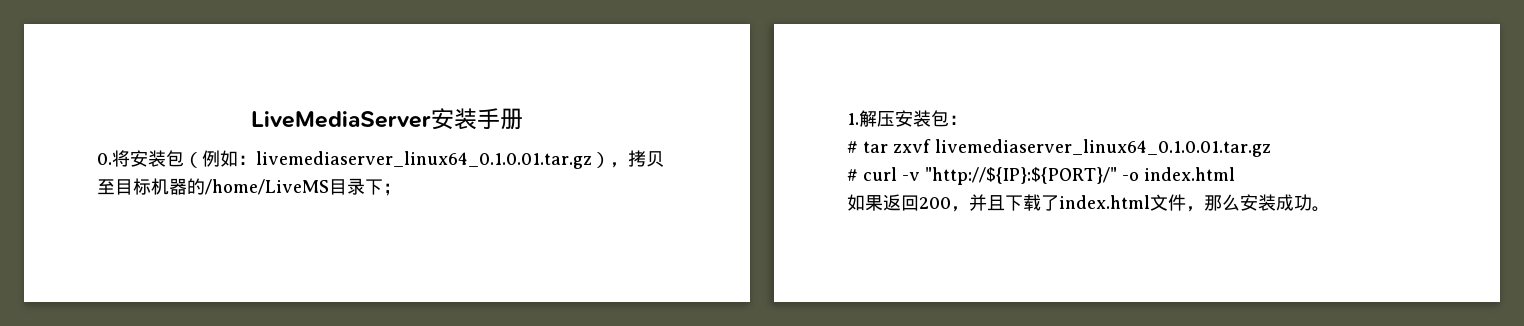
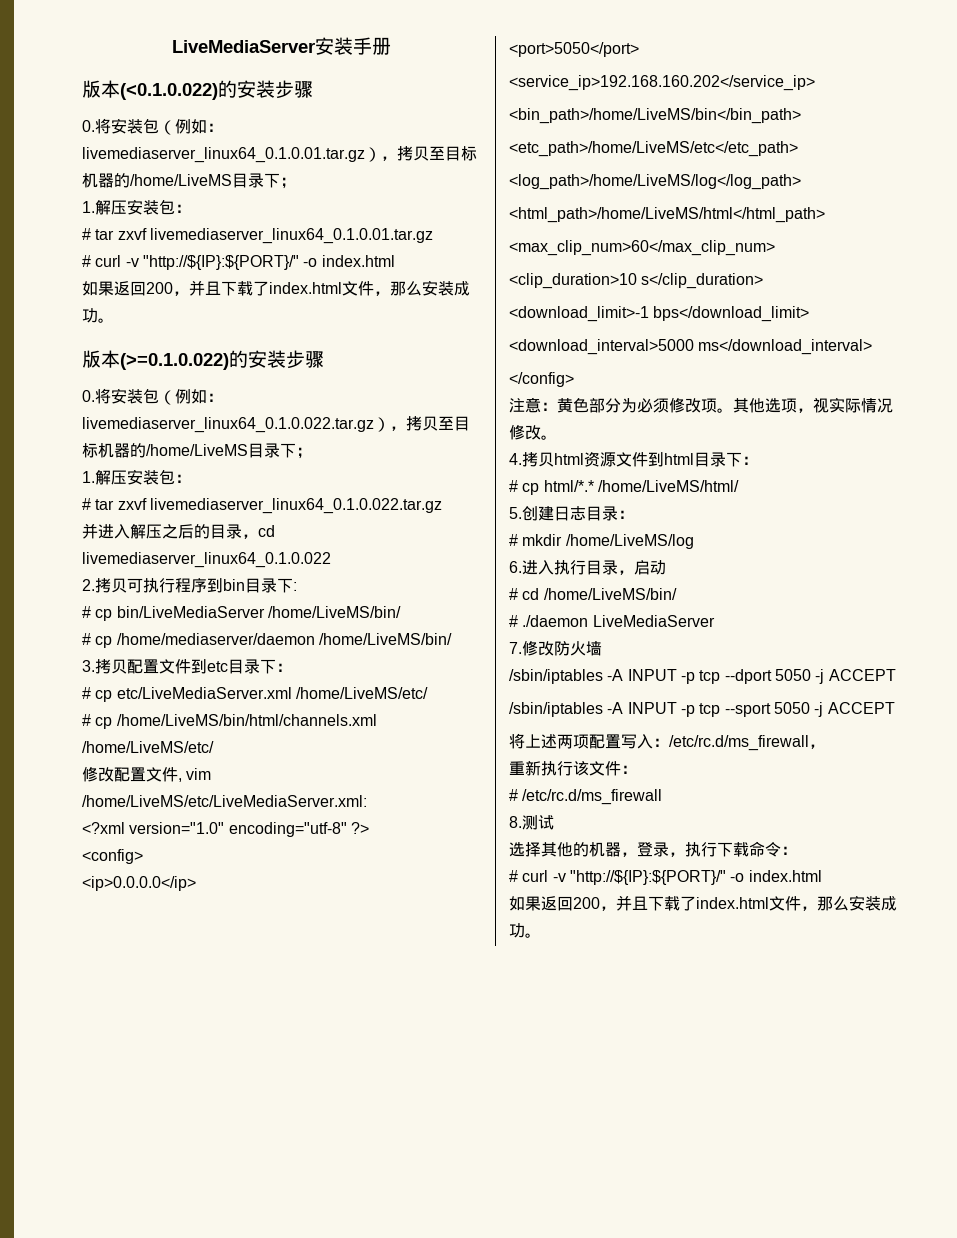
+ 版本(<0.1.0.022)的安装步骤
+ 版本(>=0.1.0.022)的安装步骤
+ 0.将安装包（例如：livemediaserver_linux64_0.1.0.022.tar.gz），拷贝至目标机器的/home/LiveMS目录下；
+ 1.解压安装包：
+ # tar zxvf livemediaserver_linux64_0.1.0.022.tar.gz
+ 并进入解压之后的目录，cd livemediaserver_linux64_0.1.0.022
+ 2.拷贝可执行程序到bin目录下:
+ # cp bin/LiveMediaServer /home/LiveMS/bin/
+ # cp /home/mediaserver/daemon /home/LiveMS/bin/
+ 3.拷贝配置文件到etc目录下：
+ # cp etc/LiveMediaServer.xml /home/LiveMS/etc/
+ # cp /home/LiveMS/bin/html/channels.xml /home/LiveMS/etc/
+ 修改配置文件, vim /home/LiveMS/etc/LiveMediaServer.xml:
+ <?xml version="1.0" encoding="utf-8" ?>
+ <config>
+ <ip>0.0.0.0</ip>
+ <port>5050</port>
+ <service_ip>192.168.160.202</service_ip>
+ <bin_path>/home/LiveMS/bin</bin_path>
+ <etc_path>/home/LiveMS/etc</etc_path>
+ <log_path>/home/LiveMS/log</log_path>
+ <html_path>/home/LiveMS/html</html_path>
+ <max_clip_num>60</max_clip_num>
+ <clip_duration>10 s</clip_duration>
+ <download_limit>-1 bps</download_limit>
+ <download_interval>5000 ms</download_interval>
+ </config>
+ 注意：黄色部分为必须修改项。其他选项，视实际情况修改。
+ 4.拷贝html资源文件到html目录下：
+ # cp html/*.* /home/LiveMS/html/
+ 5.创建日志目录：
+ # mkdir /home/LiveMS/log
+ 6.进入执行目录，启动
+ # cd /home/LiveMS/bin/
+ # ./daemon LiveMediaServer
+ 7.修改防火墙
+ /sbin/iptables -A INPUT -p tcp --dport 5050 -j ACCEPT
+ /sbin/iptables -A INPUT -p tcp --sport 5050 -j ACCEPT
+ 将上述两项配置写入：/etc/rc.d/ms_firewall，
+ 重新执行该文件：
+ # /etc/rc.d/ms_firewall
+ 8.测试
+ 选择其他的机器，登录，执行下载命令：
+ # curl -v "http://${IP}:${PORT}/" -o index.html
+ 如果返回200，并且下载了index.html文件，那么安装成功。

